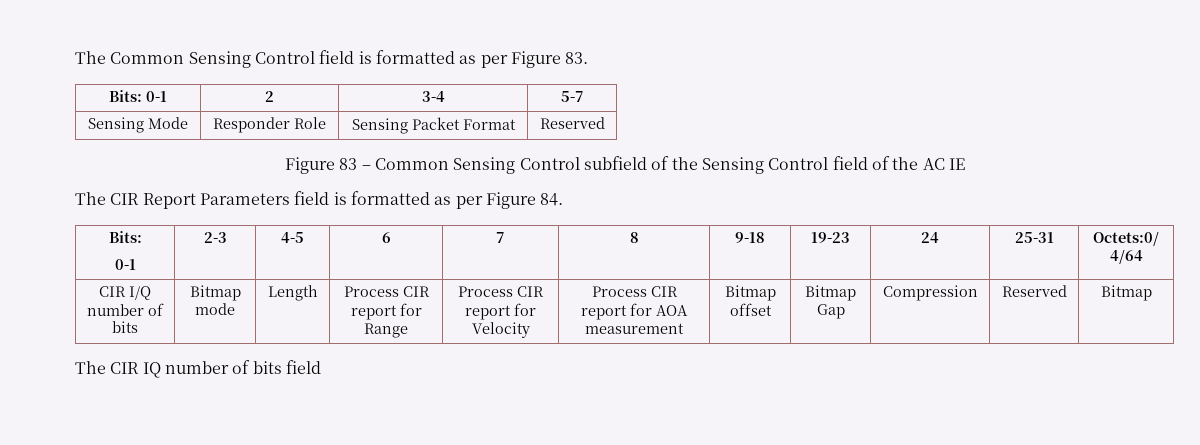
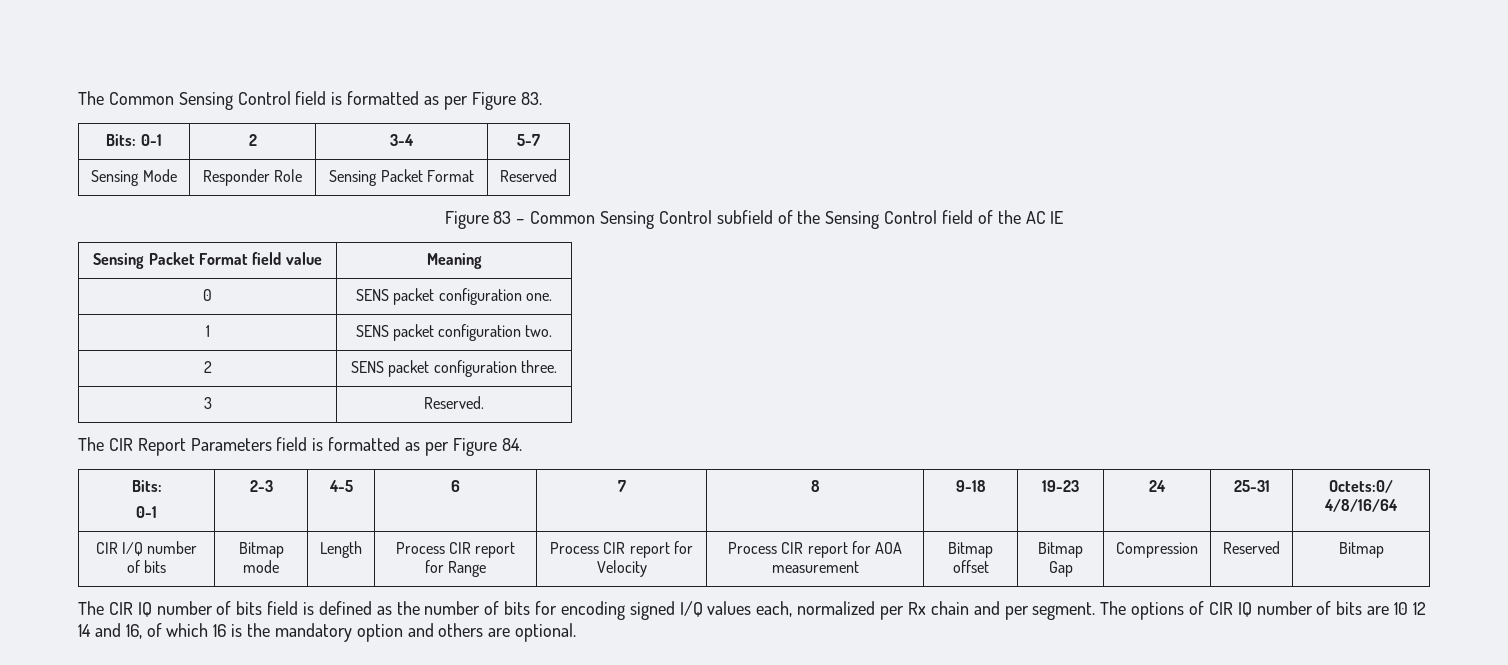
+ Sensing Packet Format field value | Meaning
+ 0 | SENS packet configuration one.
+ 1 | SENS packet configuration two.
+ 2 | SENS packet configuration three.
+ 3 | Reserved.
  The CIR Report Parameters field is formatted as per Figure 84.
  Bits:
- 0-1 | 2-3 | 4-5 | 6 | 7 | 8 | 9-18 | 19-23 | 24 | 25-31 | Octets:0/ 4/64
+ 0-1 | 2-3 | 4-5 | 6 | 7 | 8 | 9-18 | 19-23 | 24 | 25-31 | Octets:0/ 4/8/16/64
- The CIR IQ number of bits field
+ The CIR IQ number of bits field is defined as the number of bits for encoding signed I/Q values each, normalized per Rx chain and per segment. The options of CIR IQ number of bits are 10 12 14 and 16, of which 16 is the mandatory option and others are optional.

